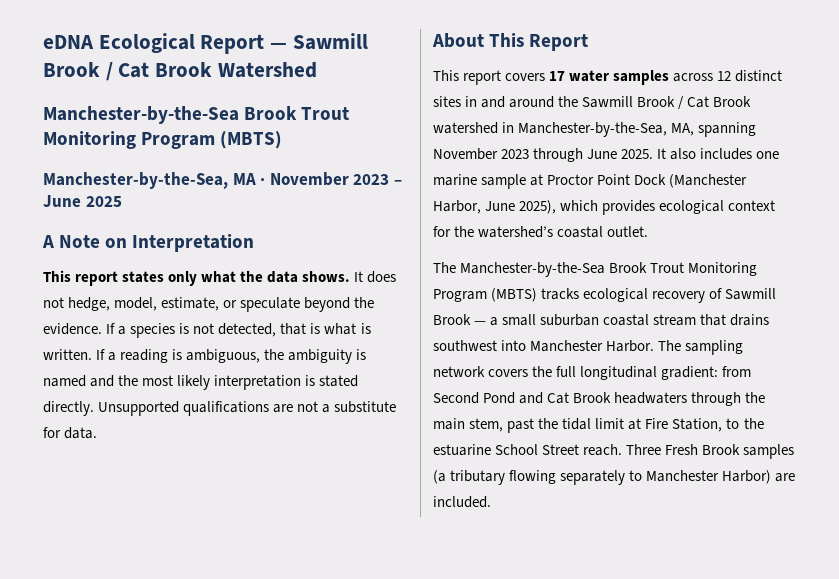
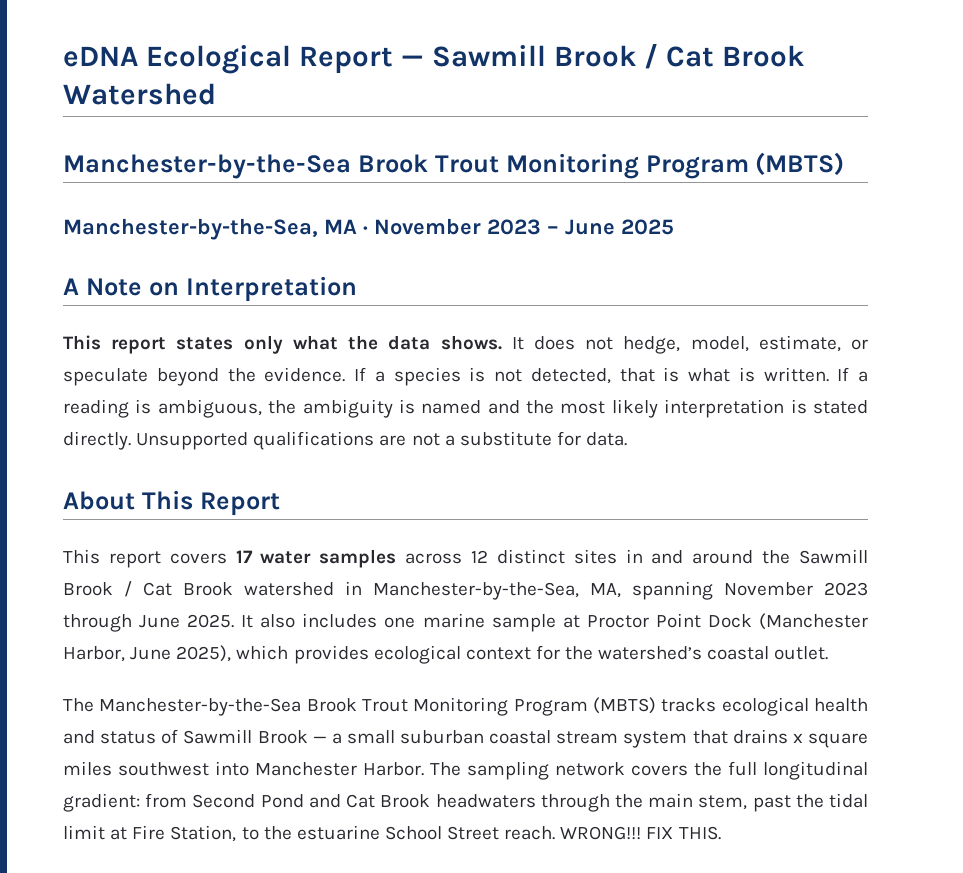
- The Manchester-by-the-Sea Brook Trout Monitoring Program (MBTS) tracks ecological recovery of Sawmill Brook — a small suburban coastal stream that drains southwest into Manchester Harbor.
+ The Manchester-by-the-Sea Brook Trout Monitoring Program (MBTS) tracks ecological health and status of Sawmill Brook — a small suburban coastal stream system that drains x square miles southwest into Manchester Harbor.
- Three Fresh Brook samples (a tributary flowing separately to Manchester Harbor) are included.
+ WRONG!!! FIX THIS.

